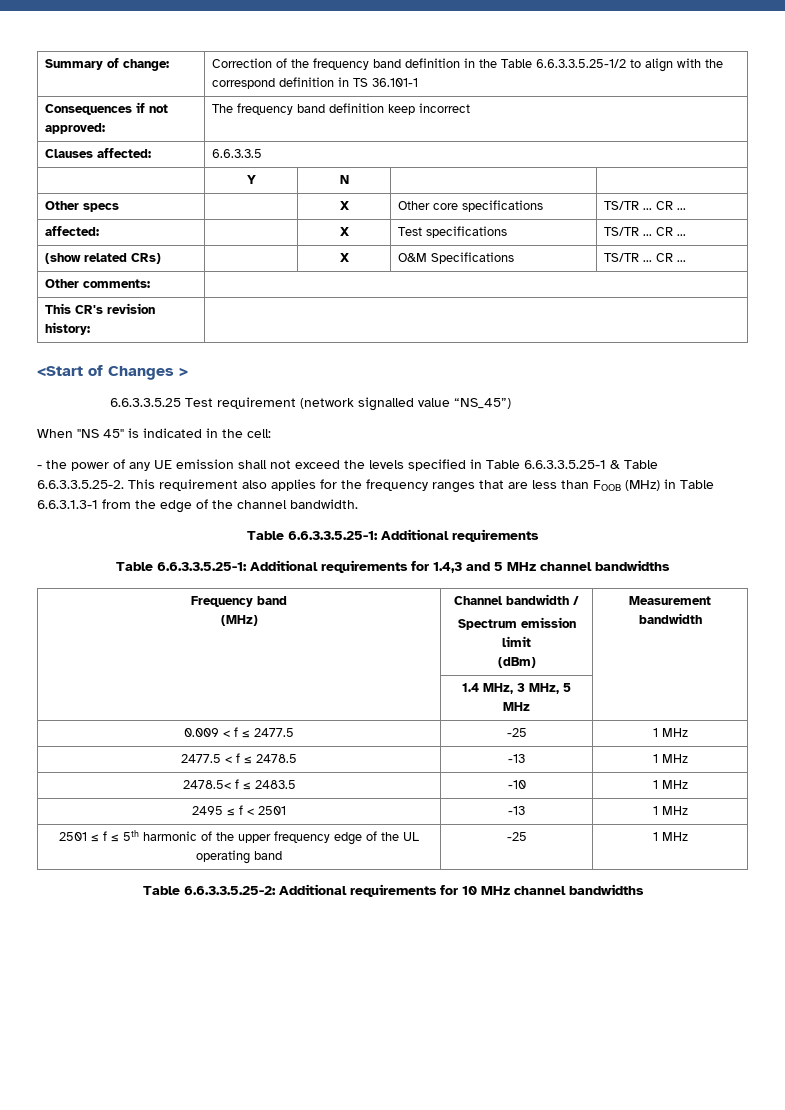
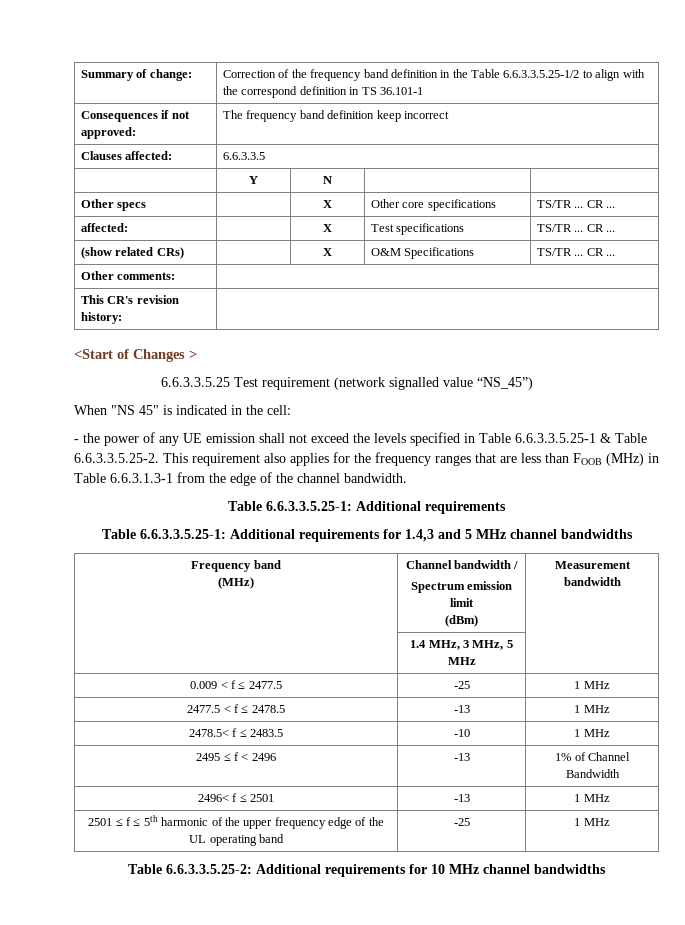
- 2495 ≤ f < 2501 | -13 | 1 MHz
+ 2495 ≤ f < 2496 | -13 | 1% of Channel Bandwidth
+ 2496< f ≤ 2501 | -13 | 1 MHz

